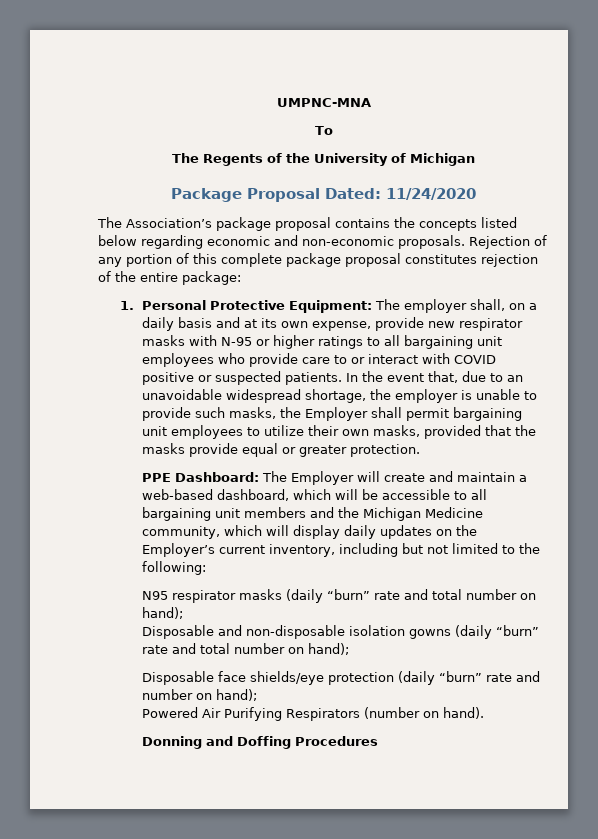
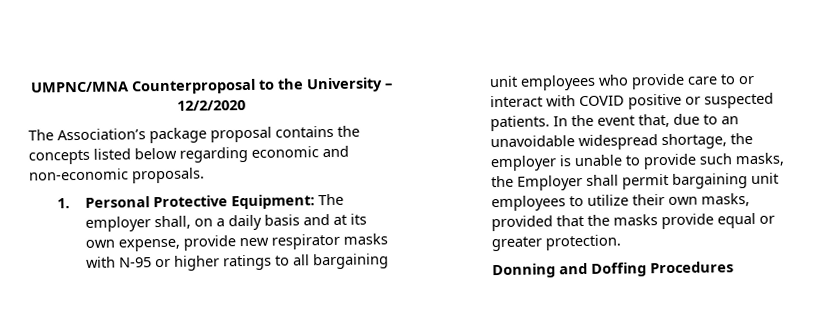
- UMPNC-MNA
- To
- The Regents of the University of Michigan
- Package Proposal Dated: 11/24/2020
+ UMPNC/MNA Counterproposal to the University – 12/2/2020
- Rejection of any portion of this complete package proposal constitutes rejection of the entire package:
- PPE Dashboard: The Employer will create and maintain a web-based dashboard, which will be accessible to all bargaining unit members and the Michigan Medicine community, which will display daily updates on the Employer’s current inventory, including but not limited to the following:
- N95 respirator masks (daily “burn” rate and total number on hand);
- Disposable and non-disposable isolation gowns (daily “burn” rate and total number on hand);
- Disposable face shields/eye protection (daily “burn” rate and number on hand);
- Powered Air Purifying Respirators (number on hand).

